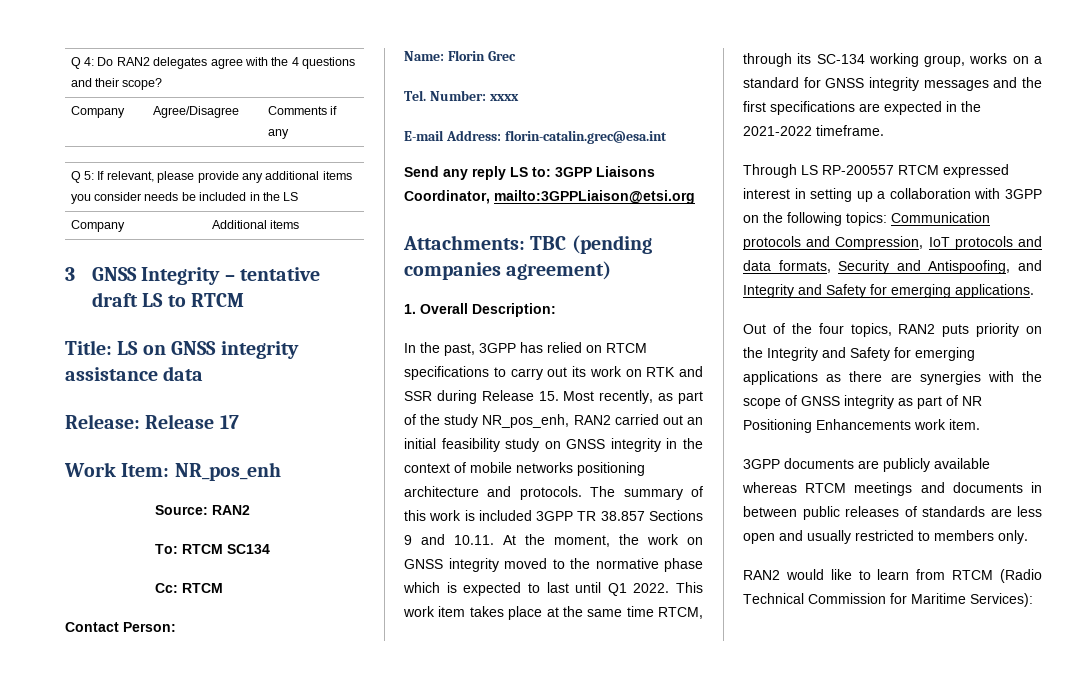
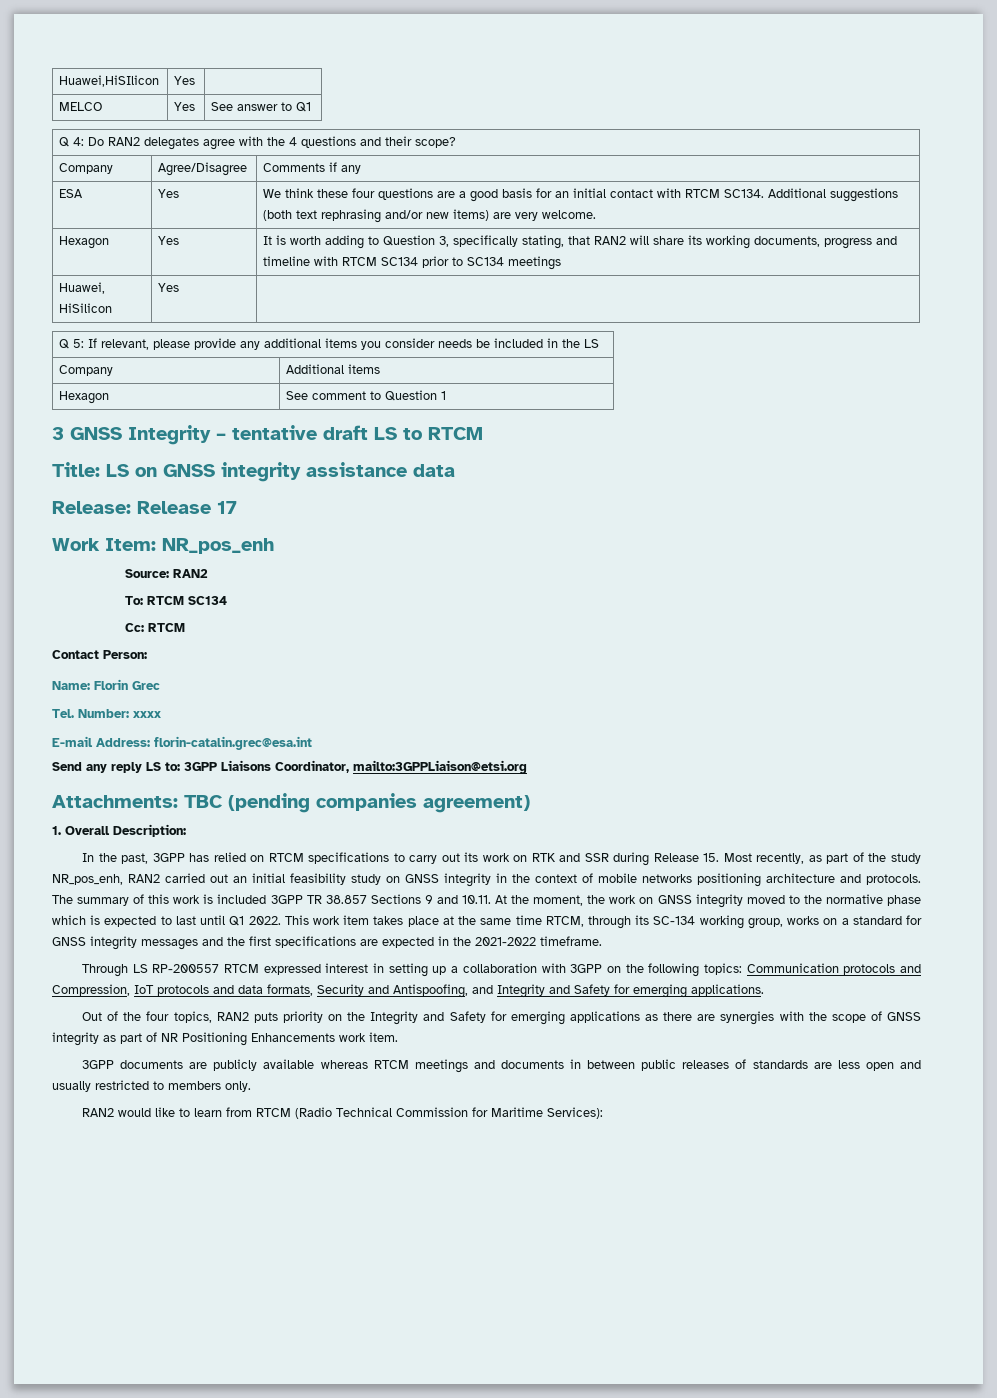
+ Huawei,HiSIlicon | Yes |
+ MELCO | Yes | See answer to Q1
+ ESA | Yes | We think these four questions are a good basis for an initial contact with RTCM SC134. Additional suggestions (both text rephrasing and/or new items) are very welcome.
+ Hexagon | Yes | It is worth adding to Question 3, specifically stating, that RAN2 will share its working documents, progress and timeline with RTCM SC134 prior to SC134 meetings
+ Huawei, HiSilicon | Yes |
+ Hexagon | See comment to Question 1

